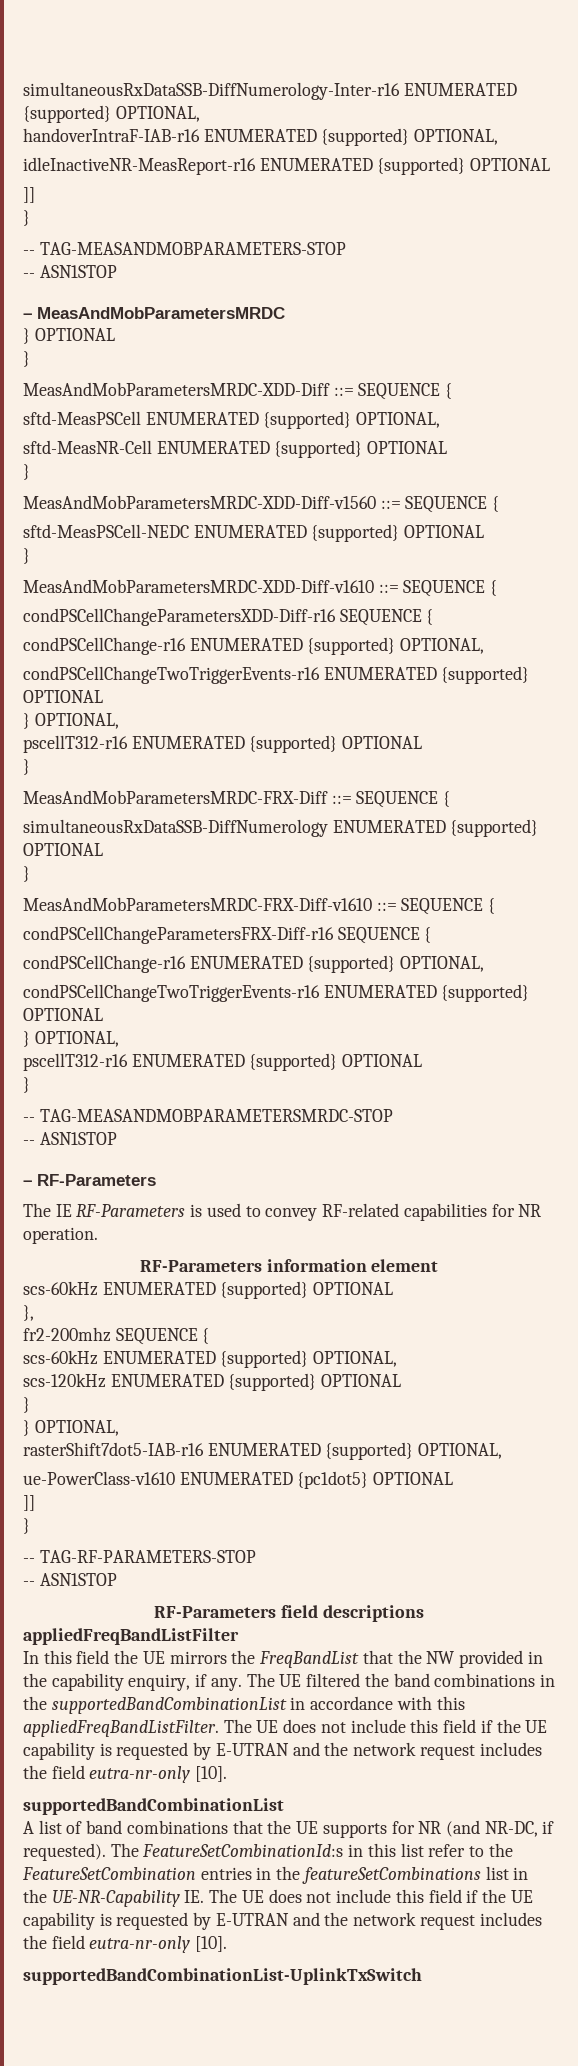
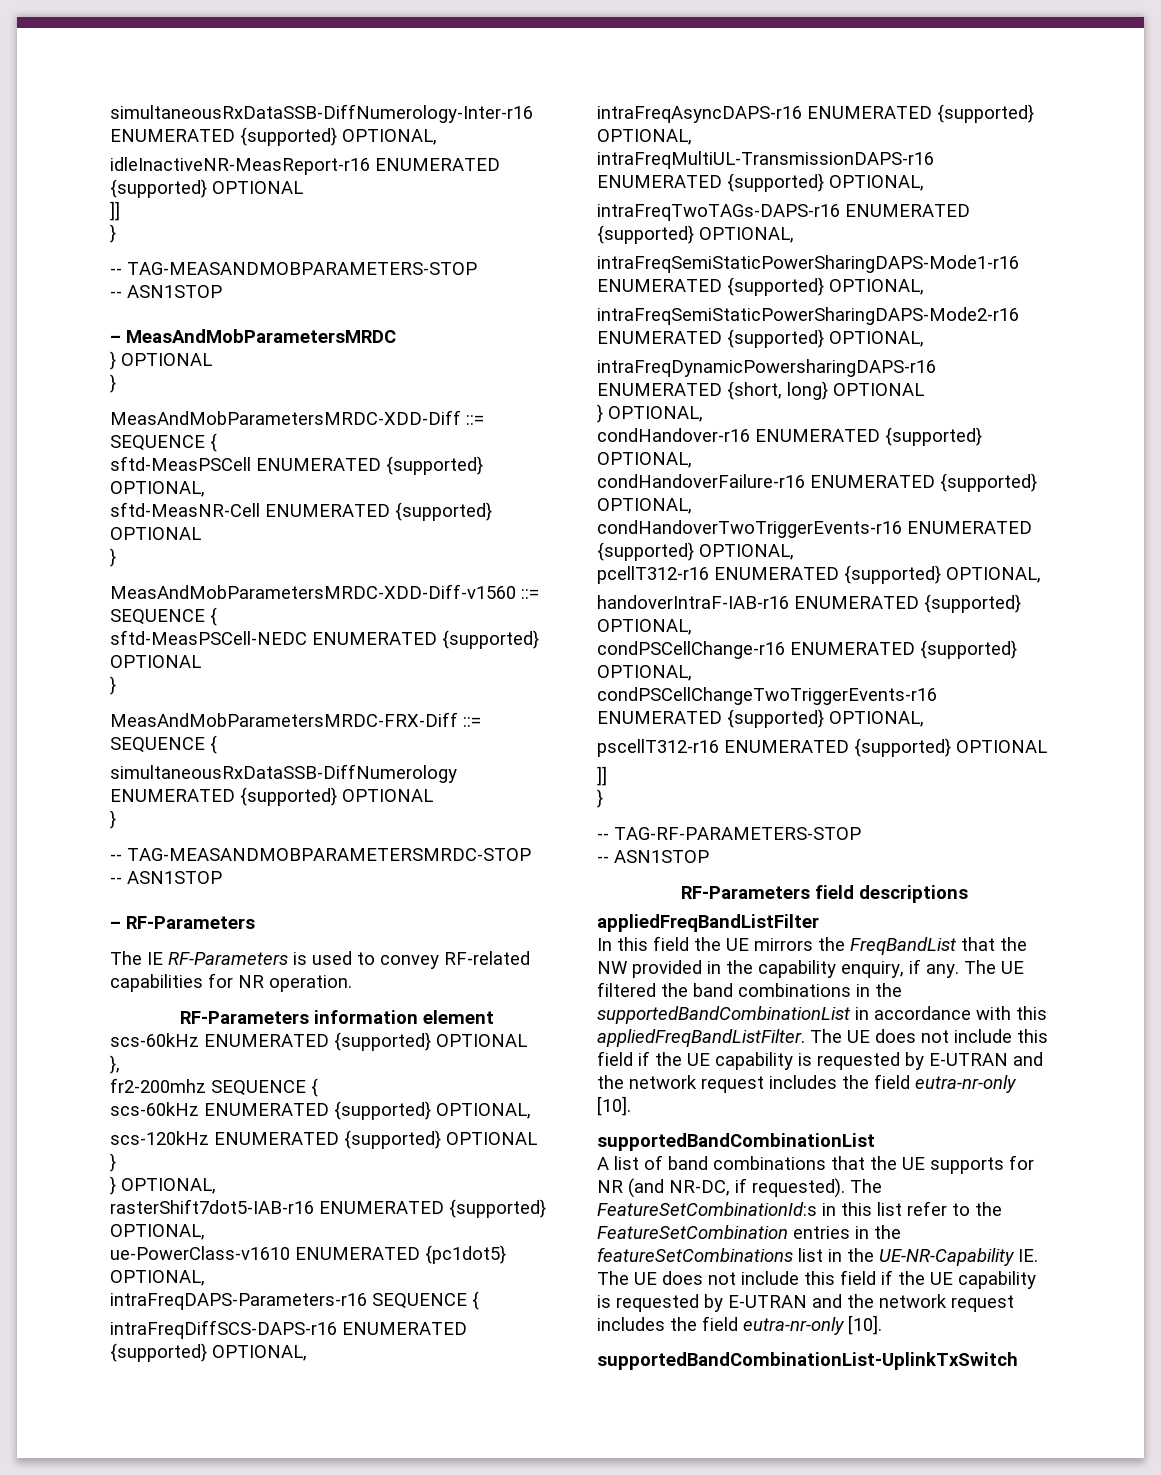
- handoverIntraF-IAB-r16 ENUMERATED {supported} OPTIONAL,
- MeasAndMobParametersMRDC-XDD-Diff-v1610 ::= SEQUENCE {
- condPSCellChangeParametersXDD-Diff-r16 SEQUENCE {
- condPSCellChange-r16 ENUMERATED {supported} OPTIONAL,
- condPSCellChangeTwoTriggerEvents-r16 ENUMERATED {supported} OPTIONAL
- } OPTIONAL,
- pscellT312-r16 ENUMERATED {supported} OPTIONAL
- }
- MeasAndMobParametersMRDC-FRX-Diff-v1610 ::= SEQUENCE {
- condPSCellChangeParametersFRX-Diff-r16 SEQUENCE {
- condPSCellChange-r16 ENUMERATED {supported} OPTIONAL,
- condPSCellChangeTwoTriggerEvents-r16 ENUMERATED {supported} OPTIONAL
- } OPTIONAL,
- pscellT312-r16 ENUMERATED {supported} OPTIONAL
- }
- ue-PowerClass-v1610 ENUMERATED {pc1dot5} OPTIONAL
+ ue-PowerClass-v1610 ENUMERATED {pc1dot5} OPTIONAL,
+ intraFreqDAPS-Parameters-r16 SEQUENCE {
+ intraFreqDiffSCS-DAPS-r16 ENUMERATED {supported} OPTIONAL,
+ intraFreqAsyncDAPS-r16 ENUMERATED {supported} OPTIONAL,
+ intraFreqMultiUL-TransmissionDAPS-r16 ENUMERATED {supported} OPTIONAL,
+ intraFreqTwoTAGs-DAPS-r16 ENUMERATED {supported} OPTIONAL,
+ intraFreqSemiStaticPowerSharingDAPS-Mode1-r16 ENUMERATED {supported} OPTIONAL,
+ intraFreqSemiStaticPowerSharingDAPS-Mode2-r16 ENUMERATED {supported} OPTIONAL,
+ intraFreqDynamicPowersharingDAPS-r16 ENUMERATED {short, long} OPTIONAL
+ } OPTIONAL,
+ condHandover-r16 ENUMERATED {supported} OPTIONAL,
+ condHandoverFailure-r16 ENUMERATED {supported} OPTIONAL,
+ condHandoverTwoTriggerEvents-r16 ENUMERATED {supported} OPTIONAL,
+ pcellT312-r16 ENUMERATED {supported} OPTIONAL,
+ handoverIntraF-IAB-r16 ENUMERATED {supported} OPTIONAL,
+ condPSCellChange-r16 ENUMERATED {supported} OPTIONAL,
+ condPSCellChangeTwoTriggerEvents-r16 ENUMERATED {supported} OPTIONAL,
+ pscellT312-r16 ENUMERATED {supported} OPTIONAL

